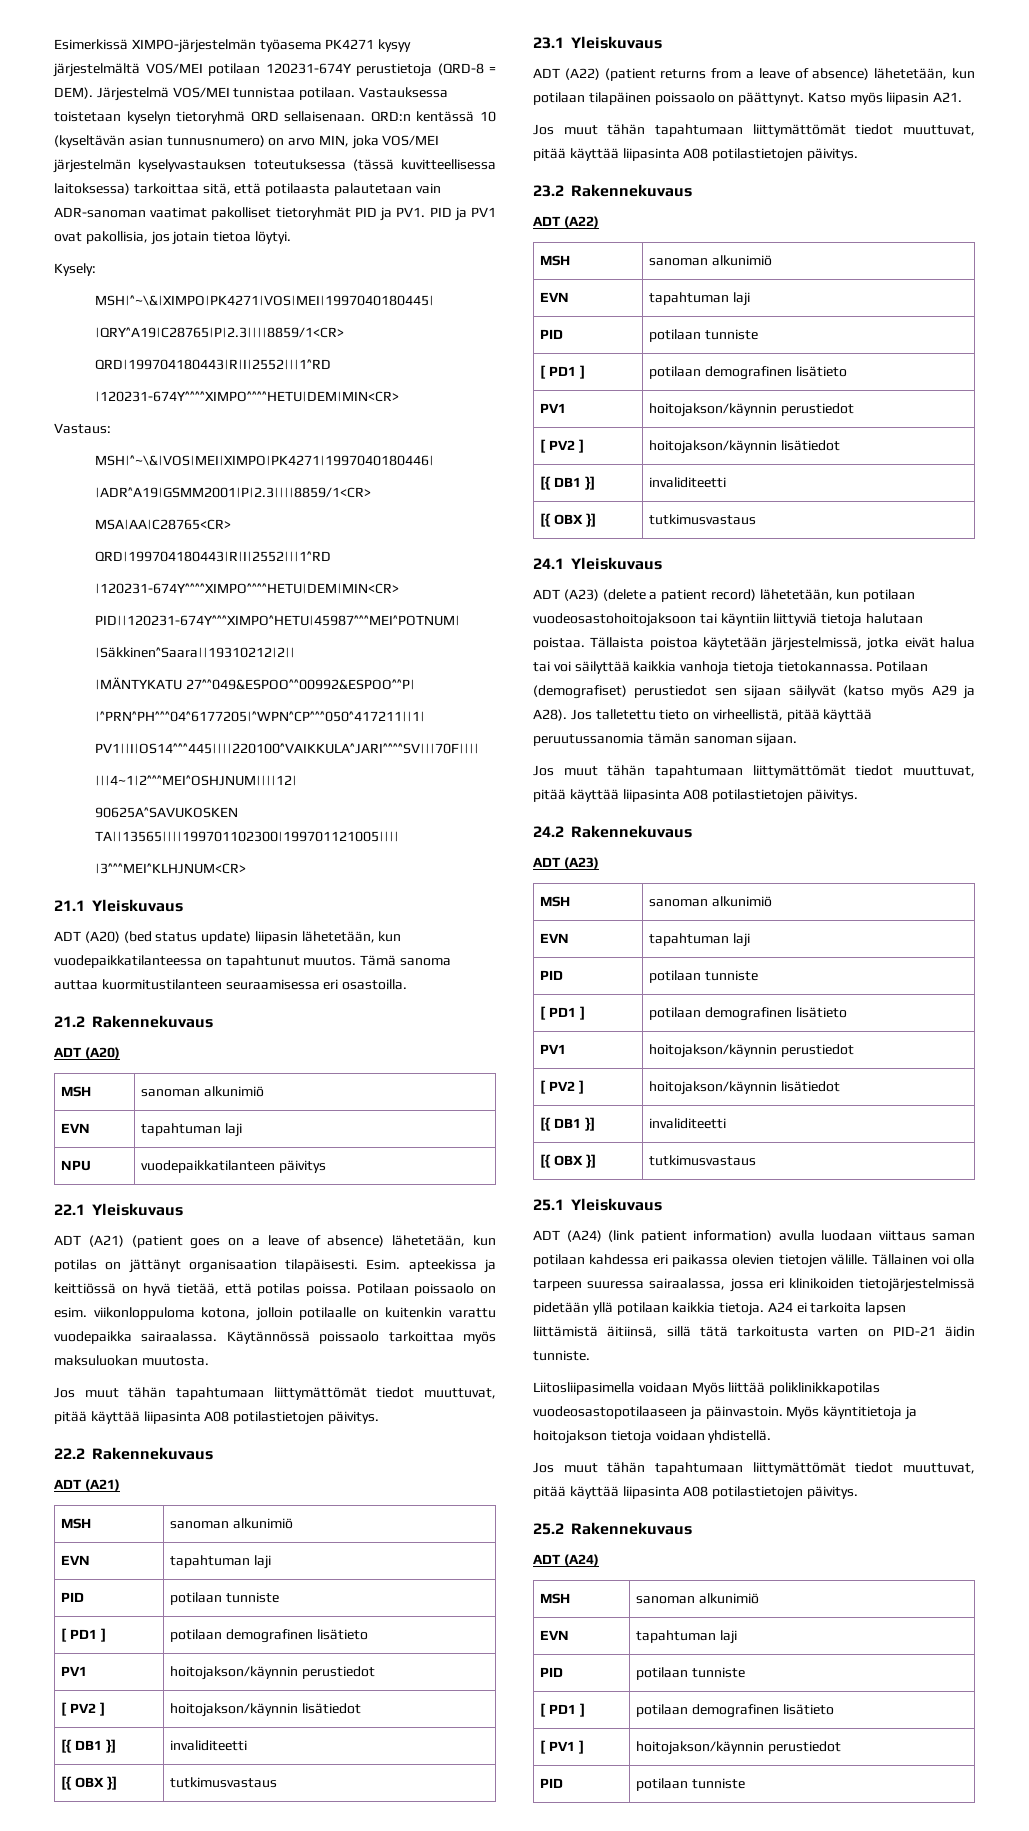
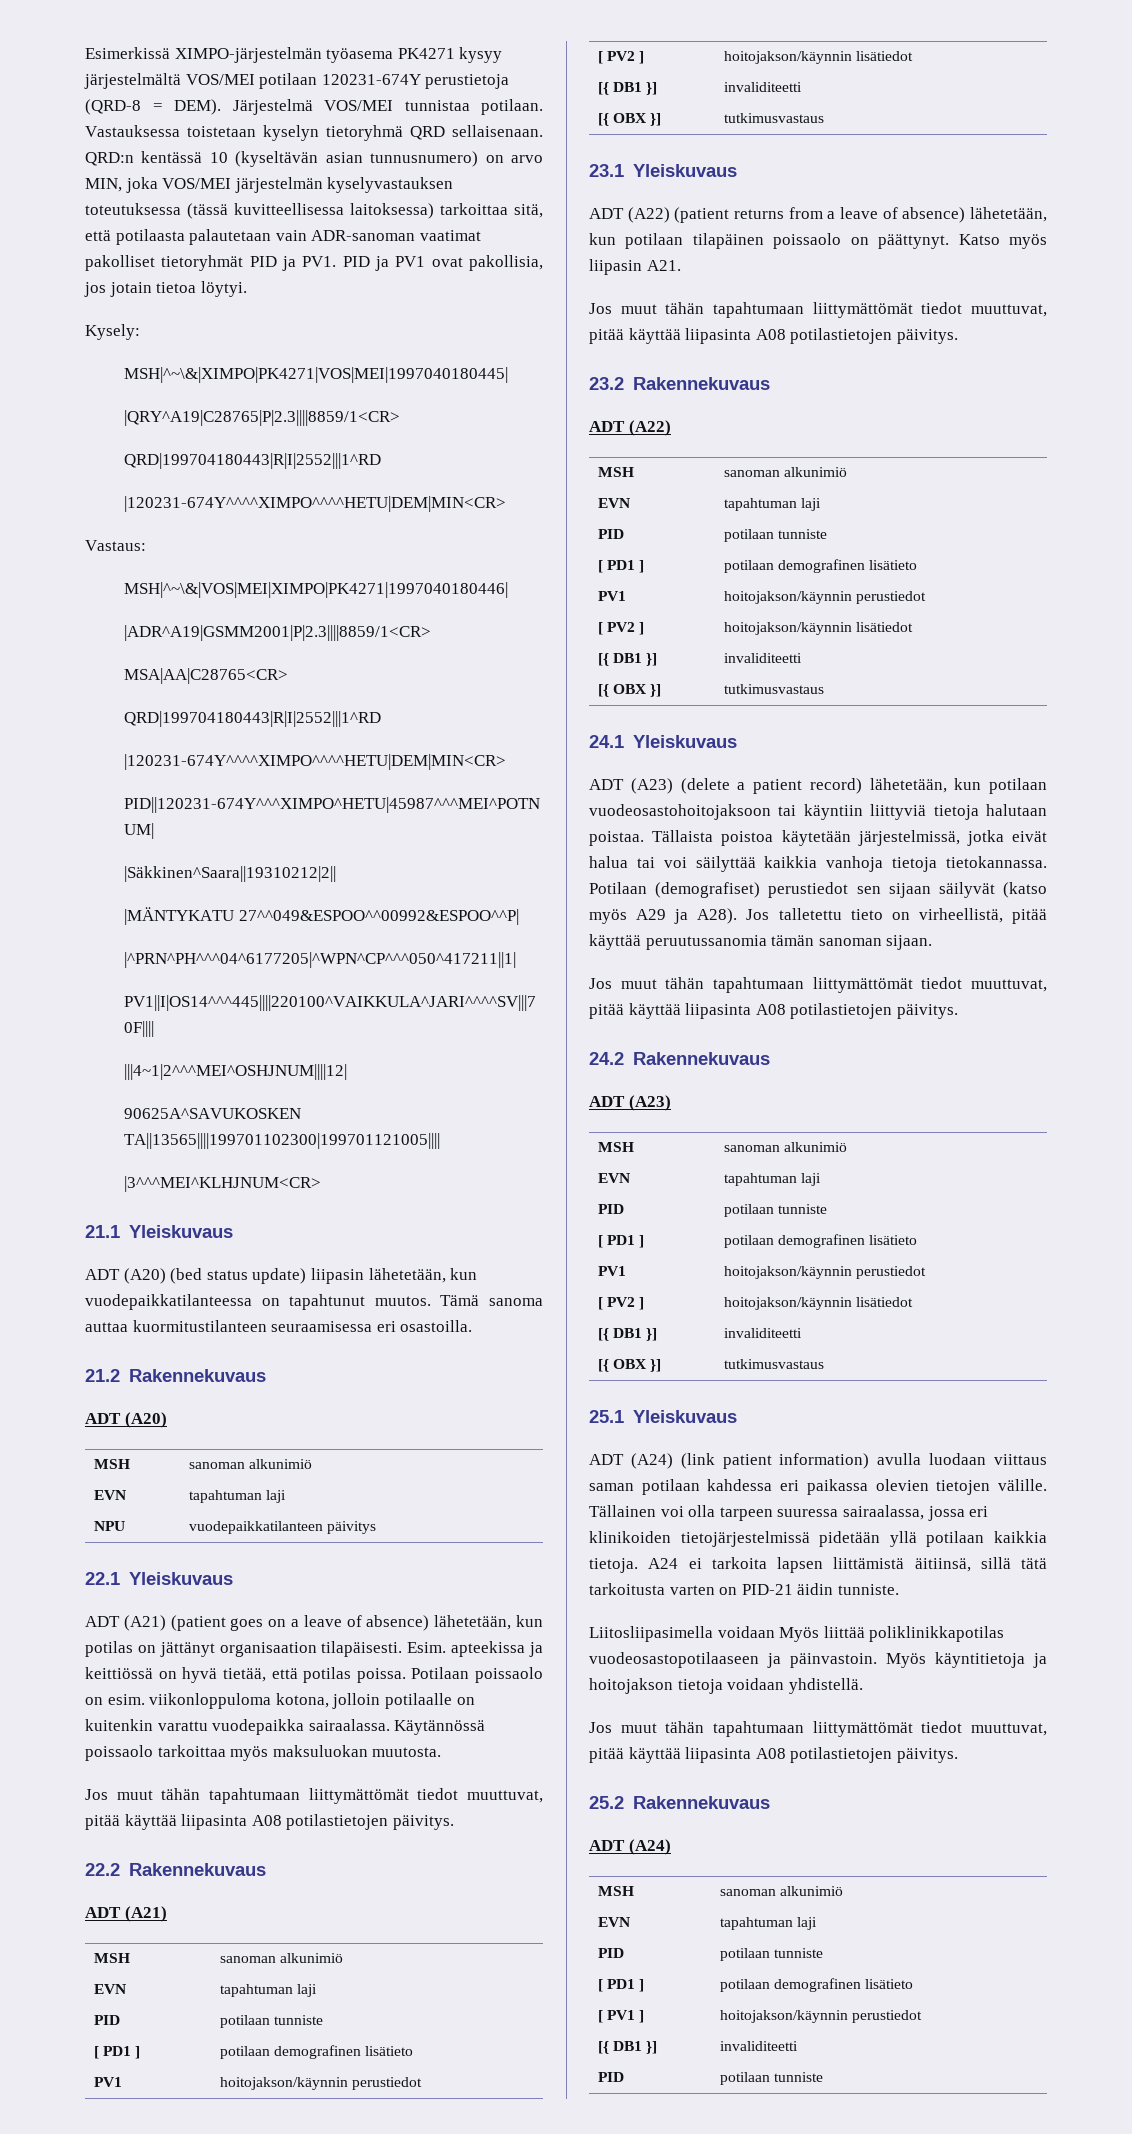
  [ PV1 ] | hoitojakson/käynnin perustiedot
+ [{ DB1 }] | invaliditeetti

